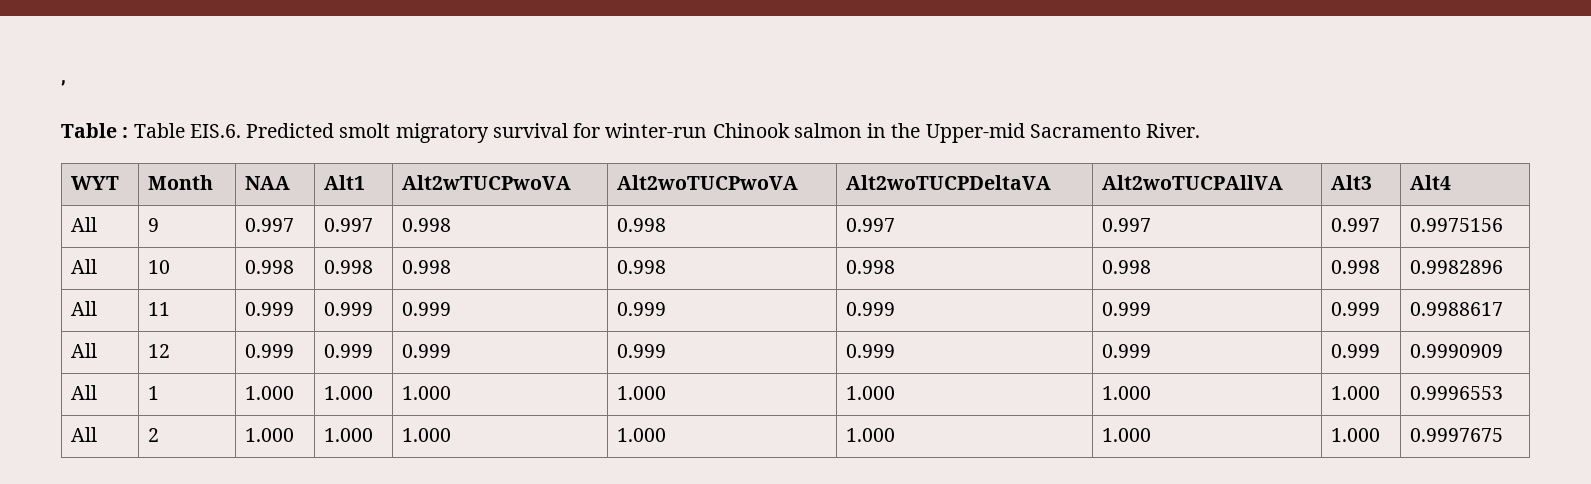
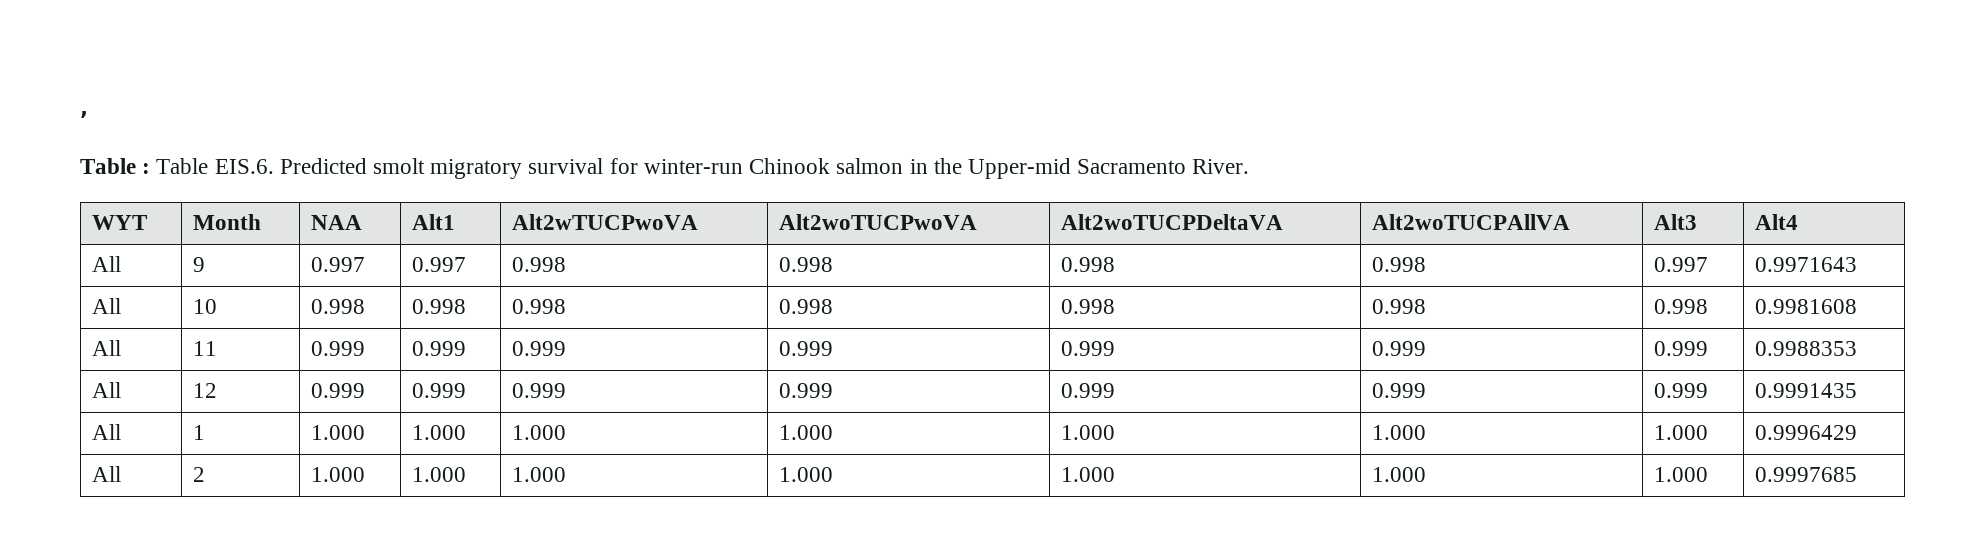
- All | 9 | 0.997 | 0.997 | 0.998 | 0.998 | 0.997 | 0.997 | 0.997 | 0.9975156
+ All | 9 | 0.997 | 0.997 | 0.998 | 0.998 | 0.998 | 0.998 | 0.997 | 0.9971643
- All | 10 | 0.998 | 0.998 | 0.998 | 0.998 | 0.998 | 0.998 | 0.998 | 0.9982896
+ All | 10 | 0.998 | 0.998 | 0.998 | 0.998 | 0.998 | 0.998 | 0.998 | 0.9981608
- All | 11 | 0.999 | 0.999 | 0.999 | 0.999 | 0.999 | 0.999 | 0.999 | 0.9988617
+ All | 11 | 0.999 | 0.999 | 0.999 | 0.999 | 0.999 | 0.999 | 0.999 | 0.9988353
- All | 12 | 0.999 | 0.999 | 0.999 | 0.999 | 0.999 | 0.999 | 0.999 | 0.9990909
+ All | 12 | 0.999 | 0.999 | 0.999 | 0.999 | 0.999 | 0.999 | 0.999 | 0.9991435
- All | 1 | 1.000 | 1.000 | 1.000 | 1.000 | 1.000 | 1.000 | 1.000 | 0.9996553
+ All | 1 | 1.000 | 1.000 | 1.000 | 1.000 | 1.000 | 1.000 | 1.000 | 0.9996429
- All | 2 | 1.000 | 1.000 | 1.000 | 1.000 | 1.000 | 1.000 | 1.000 | 0.9997675
+ All | 2 | 1.000 | 1.000 | 1.000 | 1.000 | 1.000 | 1.000 | 1.000 | 0.9997685

